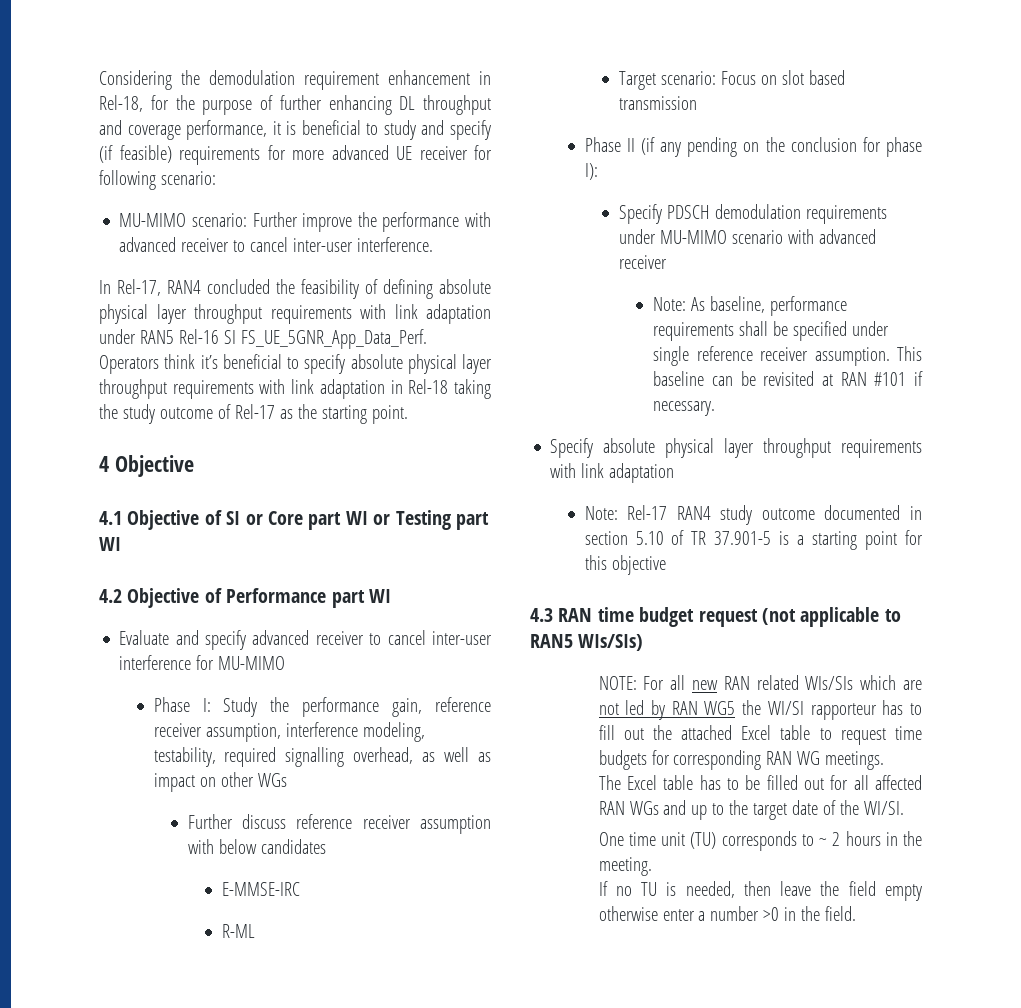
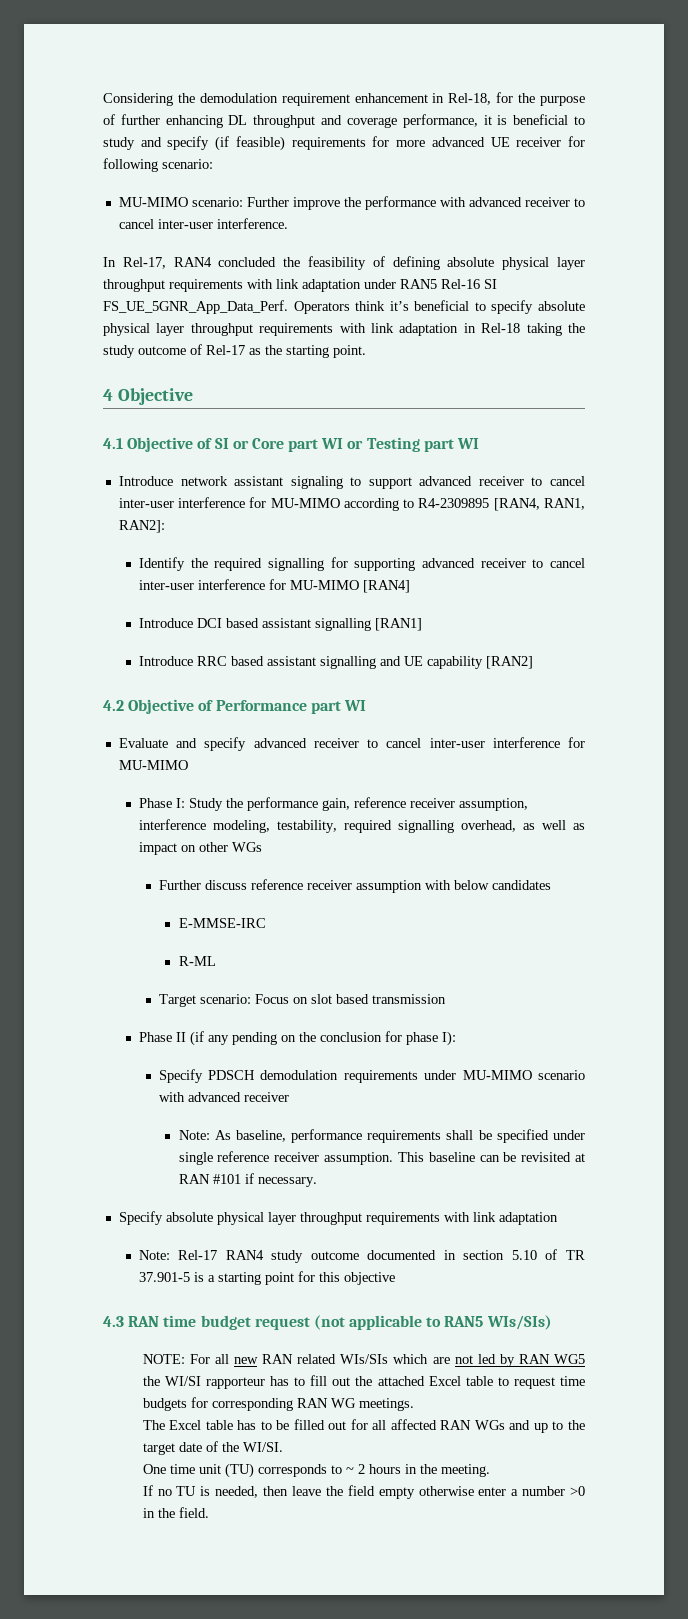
+ Introduce network assistant signaling to support advanced receiver to cancel inter-user interference for MU-MIMO according to R4-2309895 [RAN4, RAN1, RAN2]:
+ Identify the required signalling for supporting advanced receiver to cancel inter-user interference for MU-MIMO [RAN4]
+ Introduce DCI based assistant signalling [RAN1]
+ Introduce RRC based assistant signalling and UE capability [RAN2]

